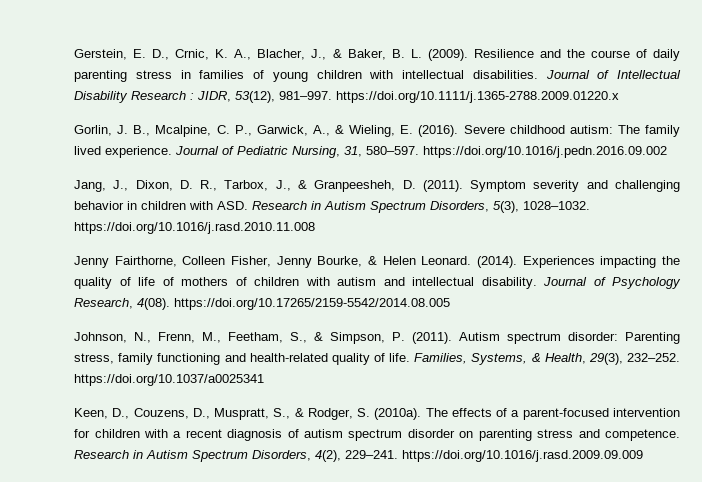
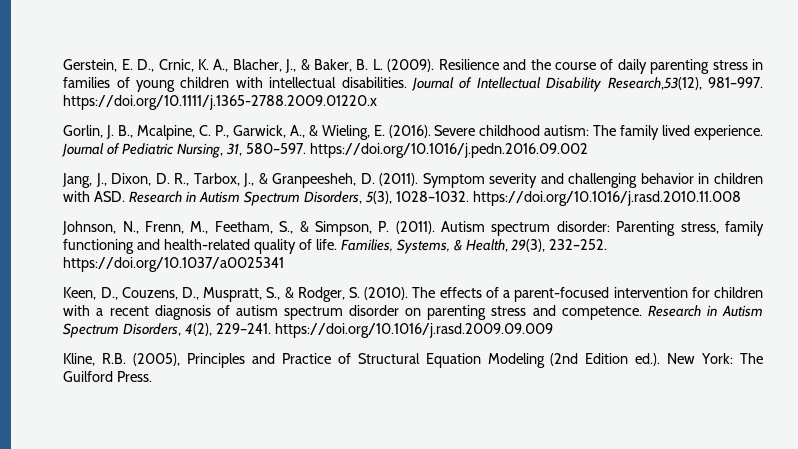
- Journal of Intellectual Disability Research : JIDR, 53(12), 981–997. https://doi.org/10.1111/j.1365-2788.2009.01220.x
+ Journal of Intellectual Disability Research,53(12), 981–997. https://doi.org/10.1111/j.1365-2788.2009.01220.x
- Jenny Fairthorne, Colleen Fisher, Jenny Bourke, & Helen Leonard. (2014). Experiences impacting the quality of life of mothers of children with autism and intellectual disability. Journal of Psychology Research, 4(08). https://doi.org/10.17265/2159-5542/2014.08.005
- Keen, D., Couzens, D., Muspratt, S., & Rodger, S. (2010a).
+ Keen, D., Couzens, D., Muspratt, S., & Rodger, S. (2010).
+ Kline, R.B. (2005), Principles and Practice of Structural Equation Modeling (2nd Edition ed.). New York: The Guilford Press.

